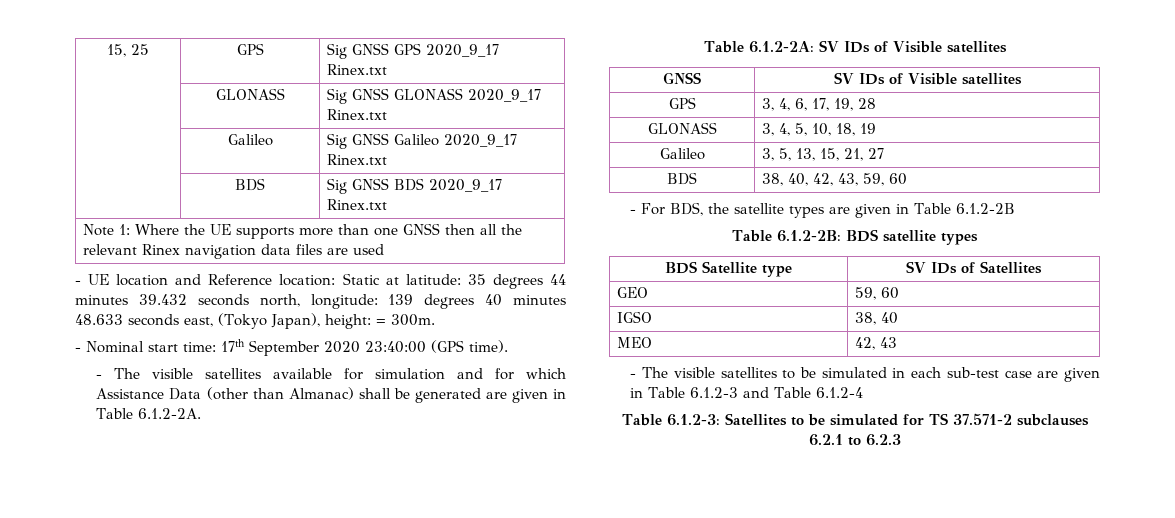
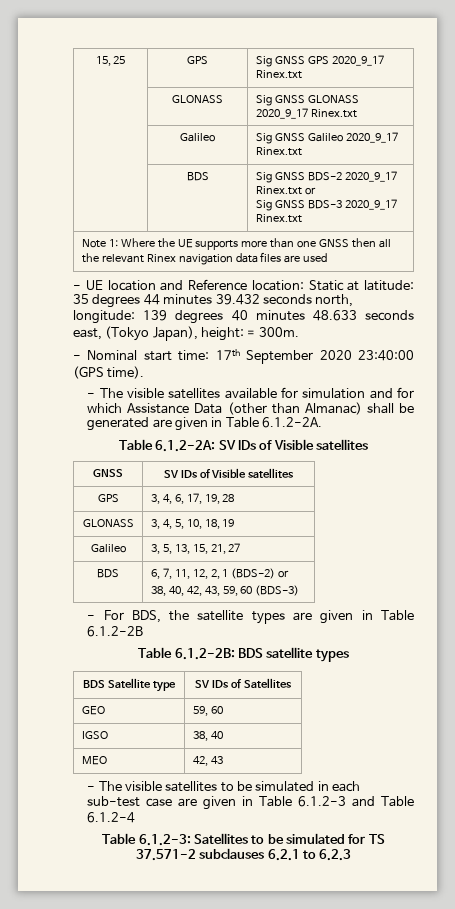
- | BDS | Sig GNSS BDS 2020_9_17 Rinex.txt
+ | BDS | Sig GNSS BDS-2 2020_9_17 Rinex.txt or
+ Sig GNSS BDS-3 2020_9_17 Rinex.txt
- BDS | 38, 40, 42, 43, 59, 60
+ BDS | 6, 7, 11, 12, 2, 1 (BDS-2) or
+ 38, 40, 42, 43, 59, 60 (BDS-3)

